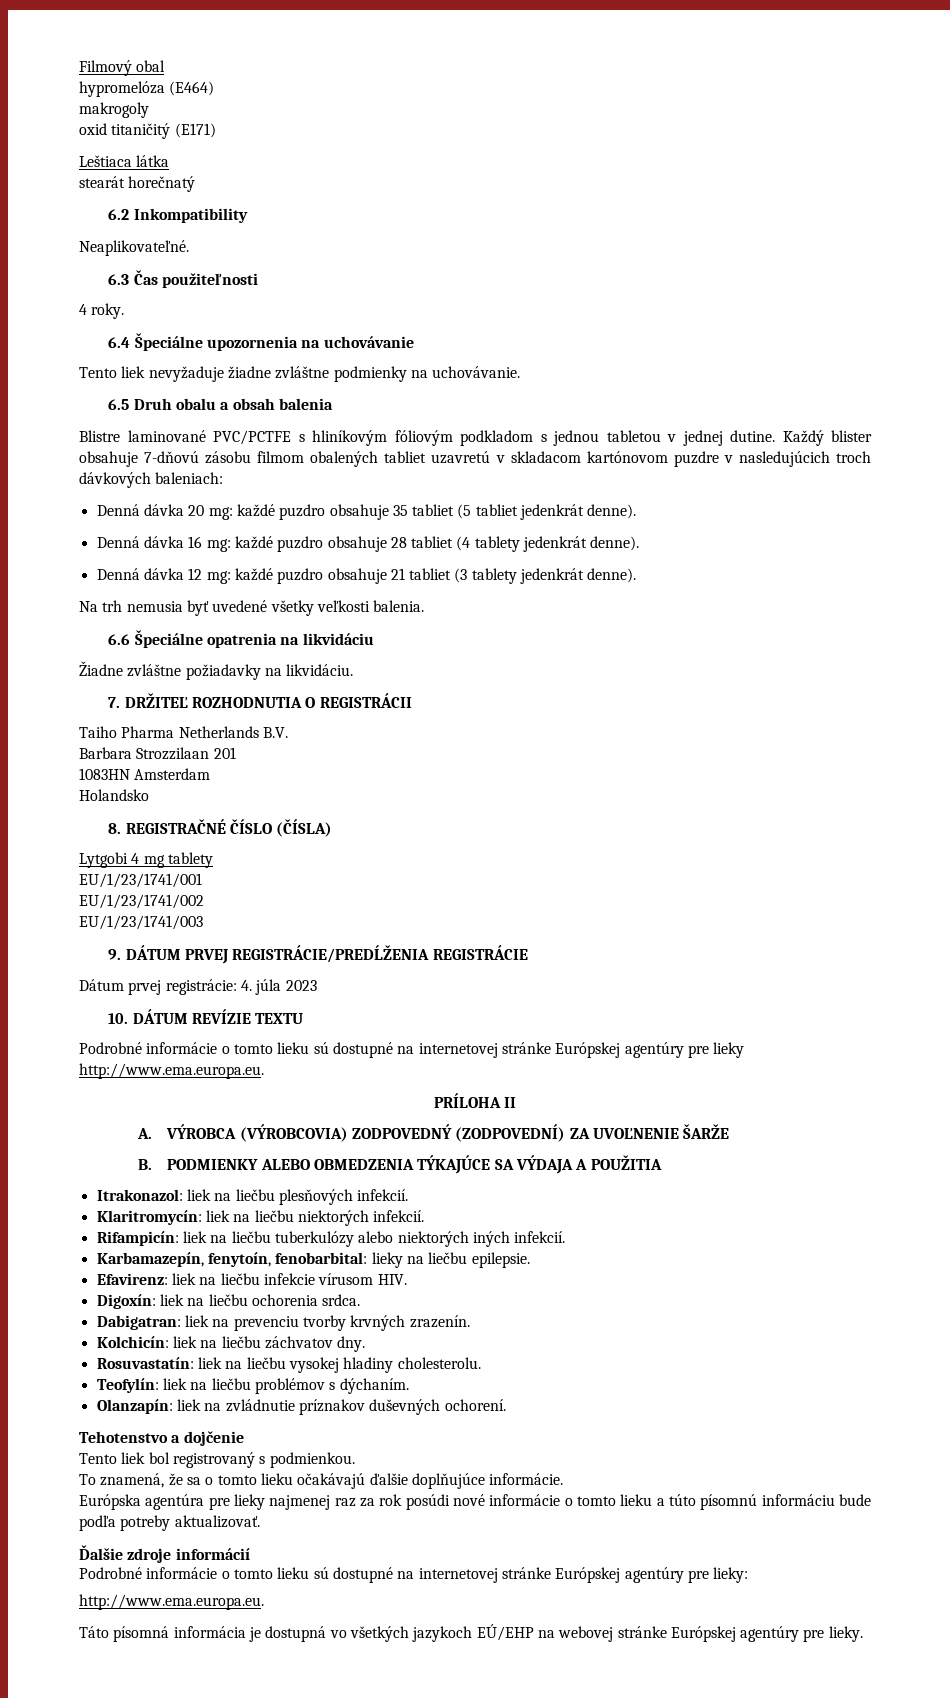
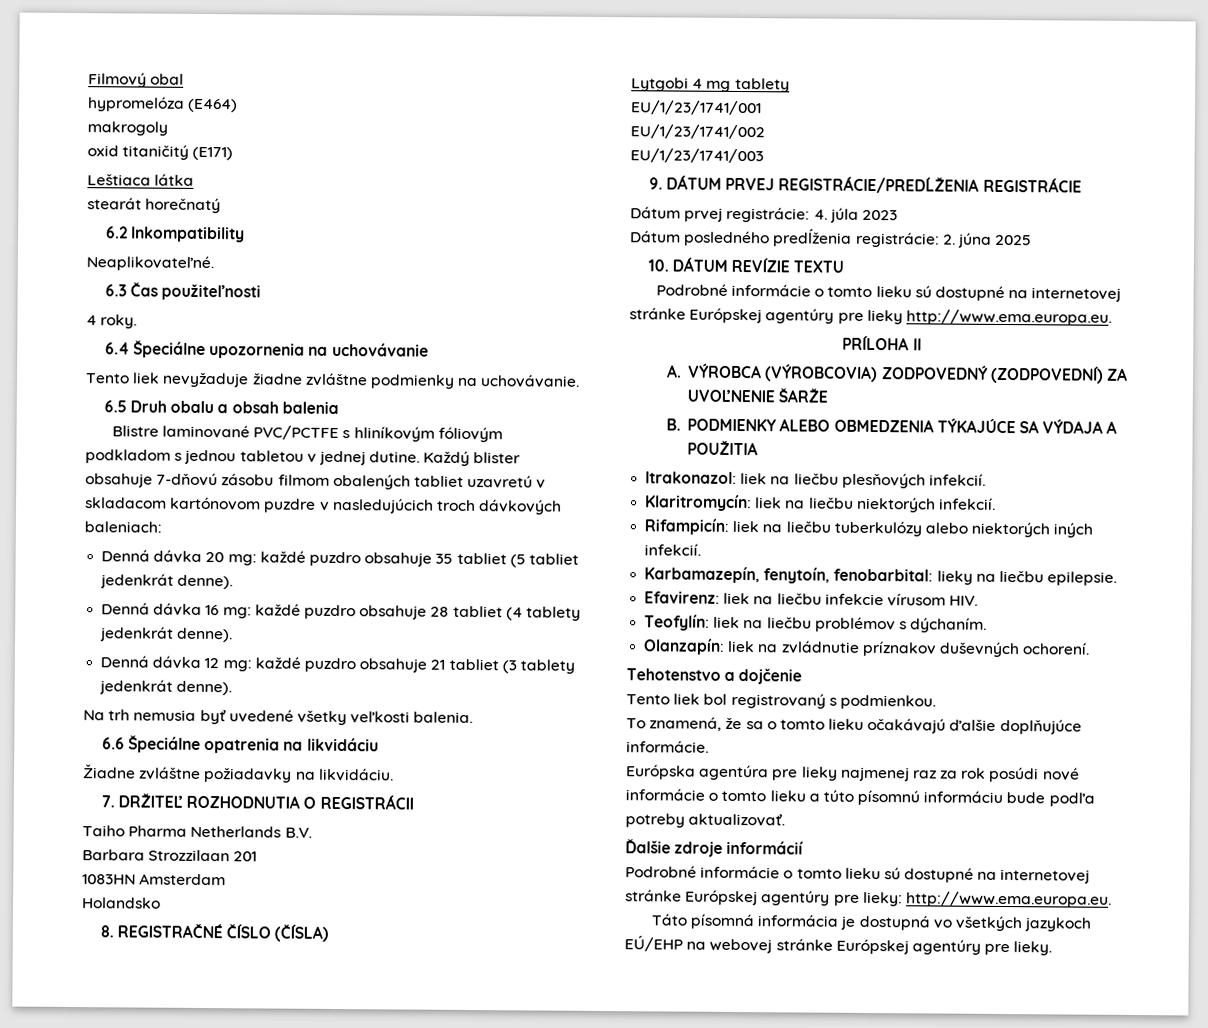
+ Dátum posledného predĺženia registrácie: 2. júna 2025
- Digoxín: liek na liečbu ochorenia srdca.
- Dabigatran: liek na prevenciu tvorby krvných zrazenín.
- Kolchicín: liek na liečbu záchvatov dny.
- Rosuvastatín: liek na liečbu vysokej hladiny cholesterolu.
- Podrobné informácie o tomto lieku sú dostupné na internetovej stránke Európskej agentúry pre lieky:
- http://www.ema.europa.eu.
+ Podrobné informácie o tomto lieku sú dostupné na internetovej stránke Európskej agentúry pre lieky: http://www.ema.europa.eu.

